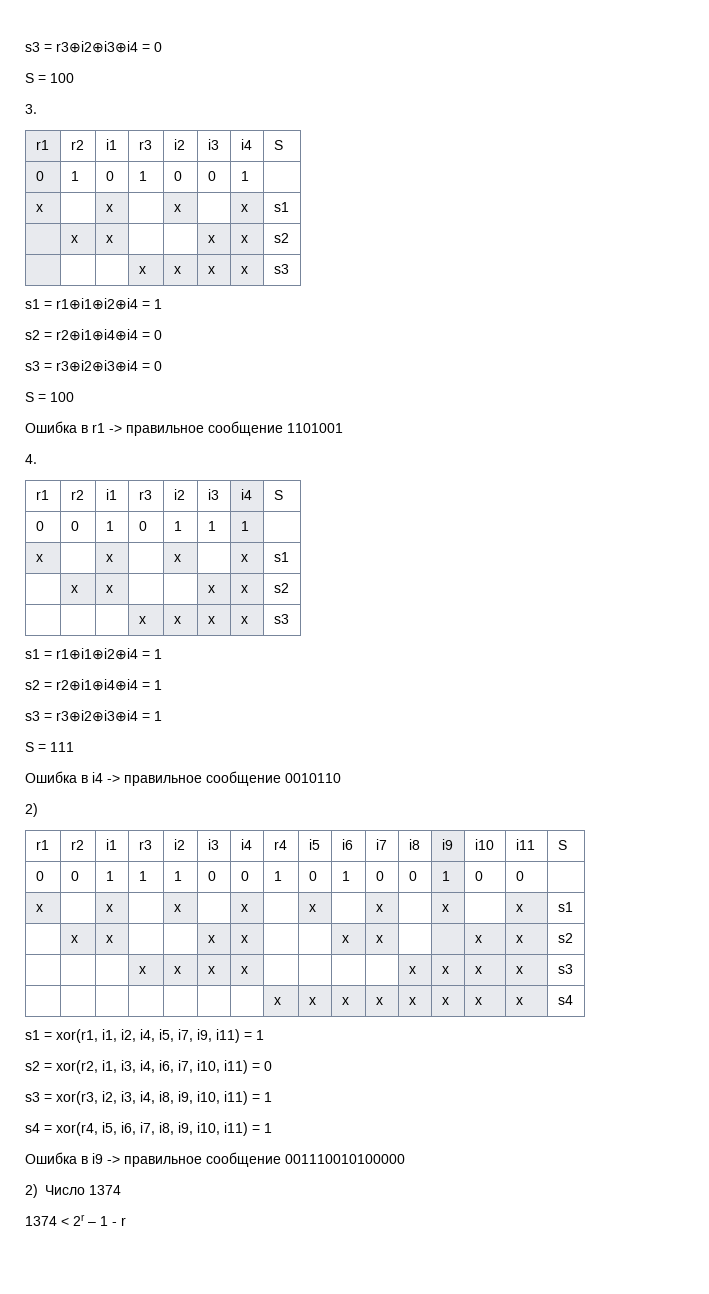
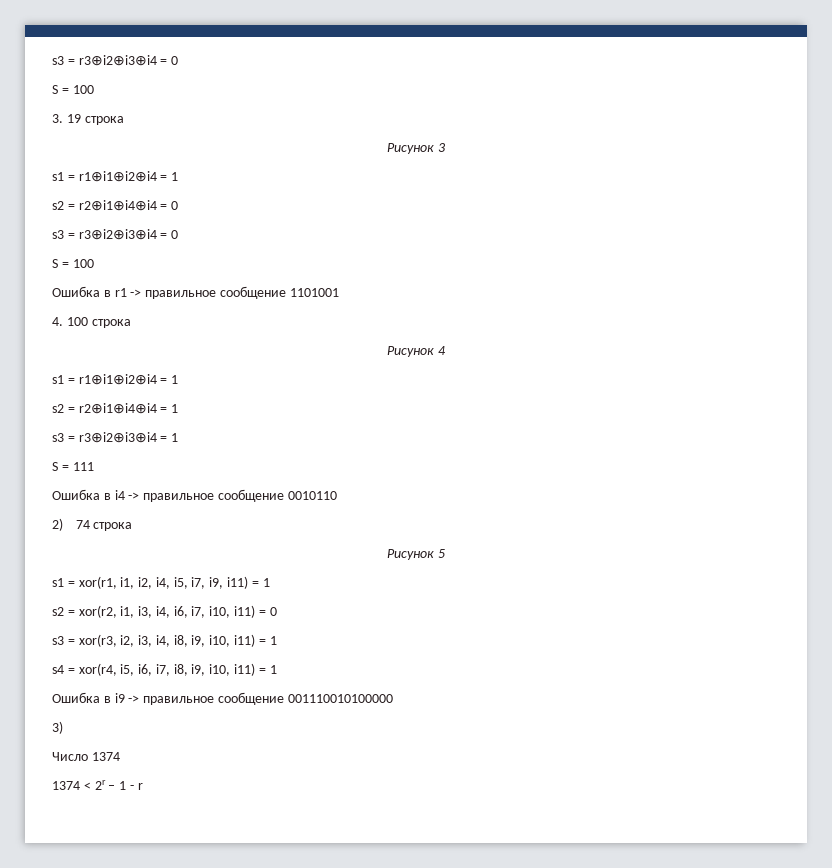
- 3.
- r1 | r2 | i1 | r3 | i2 | i3 | i4 | S
- 0 | 1 | 0 | 1 | 0 | 0 | 1 |
- x | | x | | x | | x | s1
- | x | x | | | x | x | s2
- | | | x | x | x | x | s3
+ 3. 19 строка
+ Рисунок 3
- 4.
- r1 | r2 | i1 | r3 | i2 | i3 | i4 | S
- 0 | 0 | 1 | 0 | 1 | 1 | 1 |
- x | | x | | x | | x | s1
- | x | x | | | x | x | s2
- | | | x | x | x | x | s3
+ 4. 100 строка
+ Рисунок 4
  Ошибка в i4 -> правильное сообщение 0010110
- 2)
- r1 | r2 | i1 | r3 | i2 | i3 | i4 | r4 | i5 | i6 | i7 | i8 | i9 | i10 | i11 | S
- 0 | 0 | 1 | 1 | 1 | 0 | 0 | 1 | 0 | 1 | 0 | 0 | 1 | 0 | 0 |
- x | | x | | x | | x | | x | | x | | x | | x | s1
- | x | x | | | x | x | | | x | x | | | x | x | s2
- | | | x | x | x | x | | | | | x | x | x | x | s3
- | | | | | | | x | x | x | x | x | x | x | x | s4
+ 2) 74 строка
+ Рисунок 5
- 2) Число 1374
+ 3)
+ Число 1374

